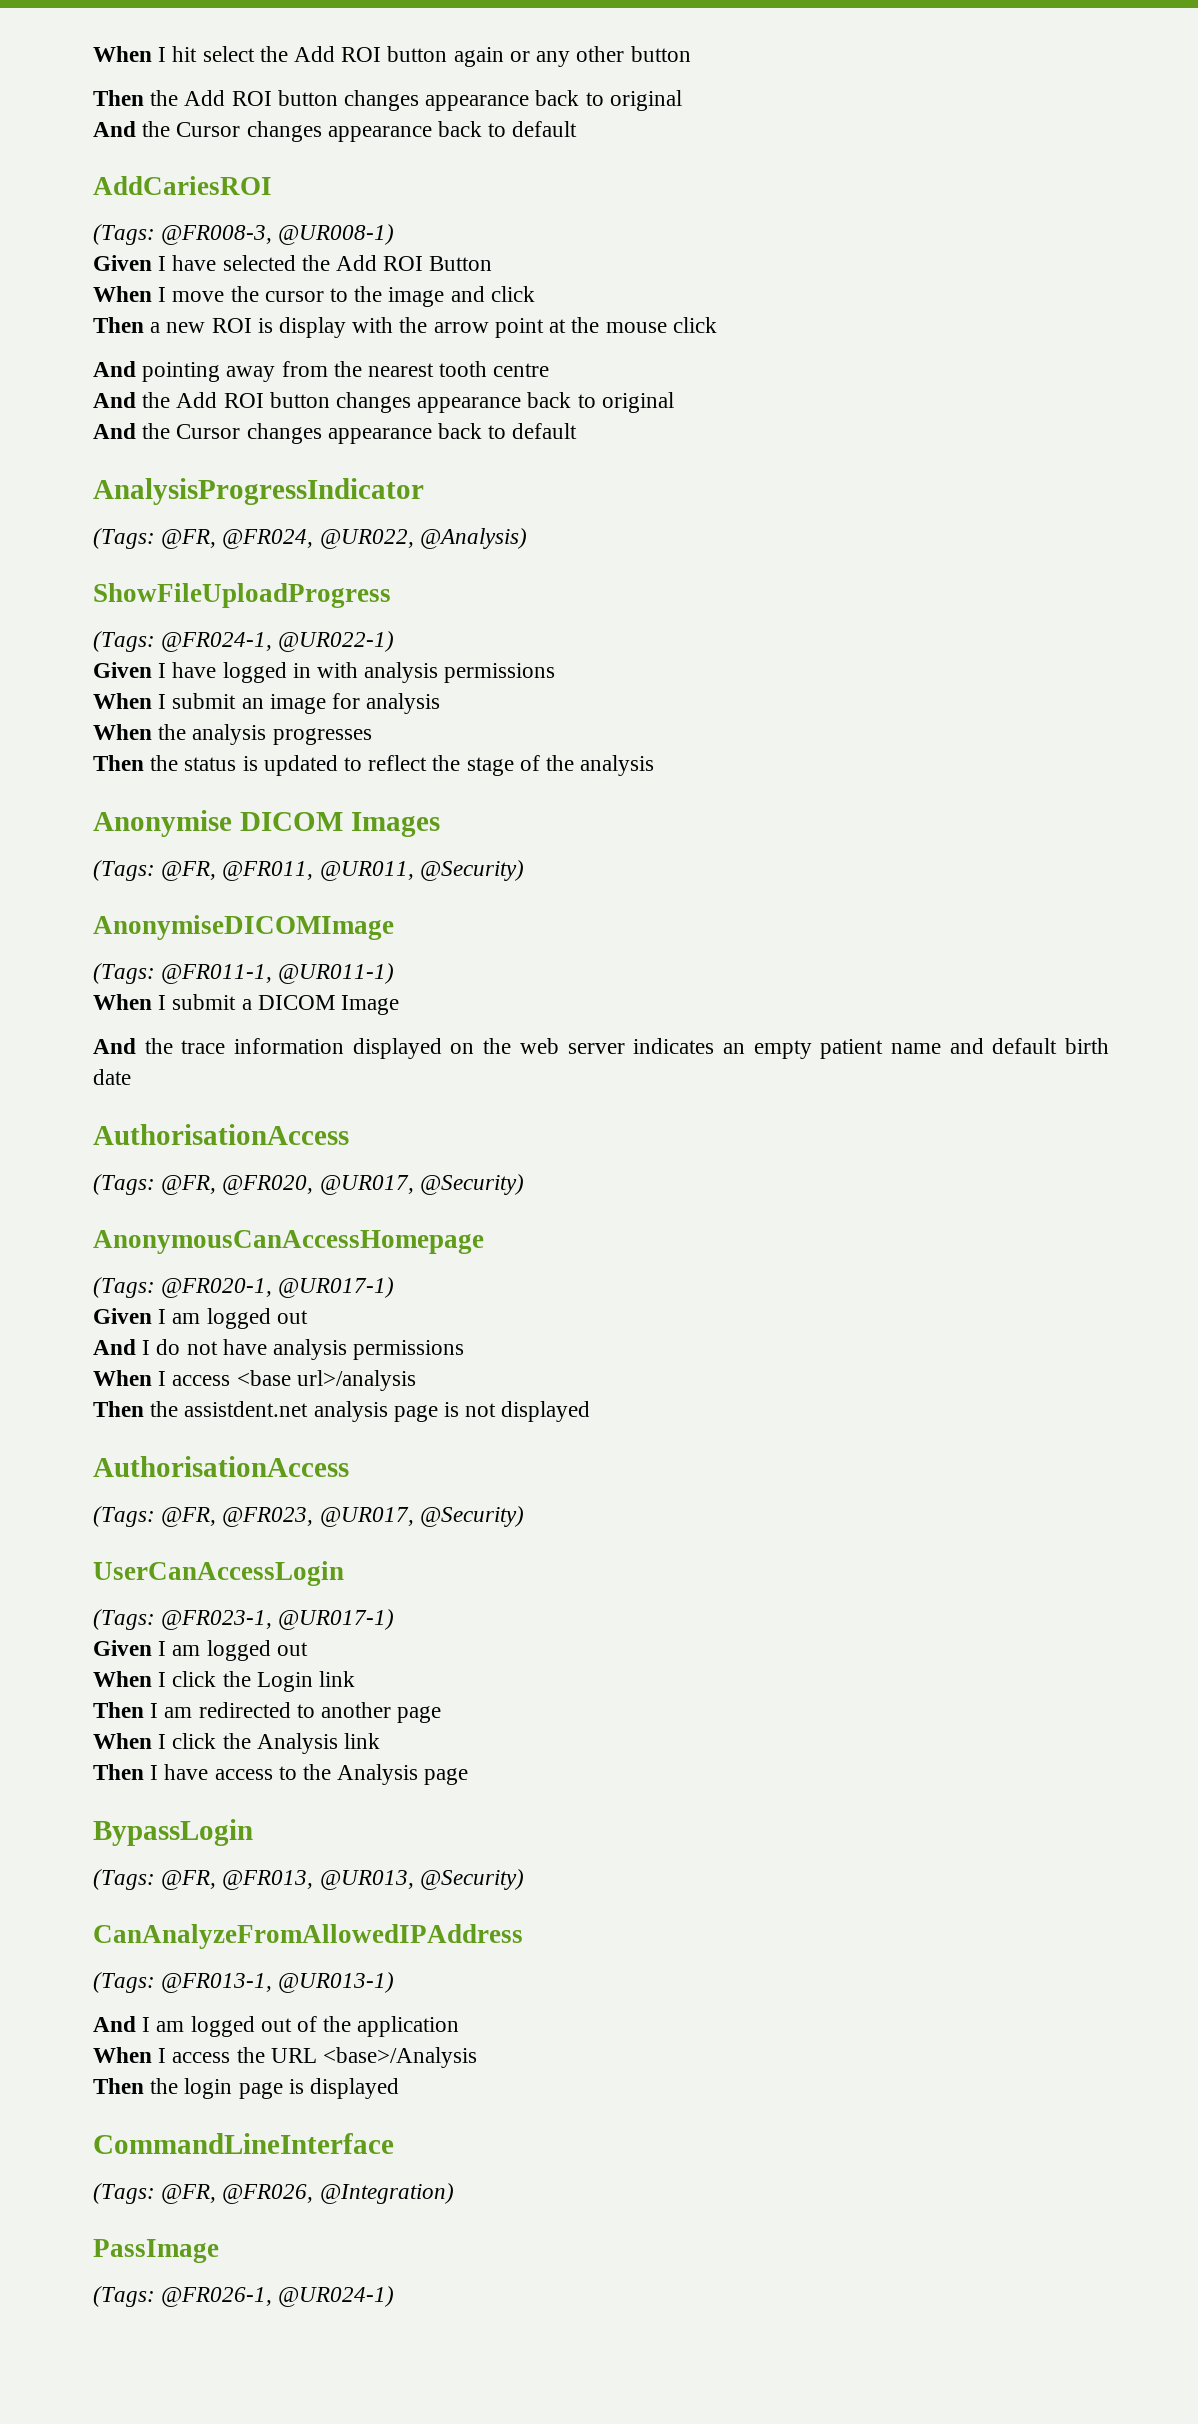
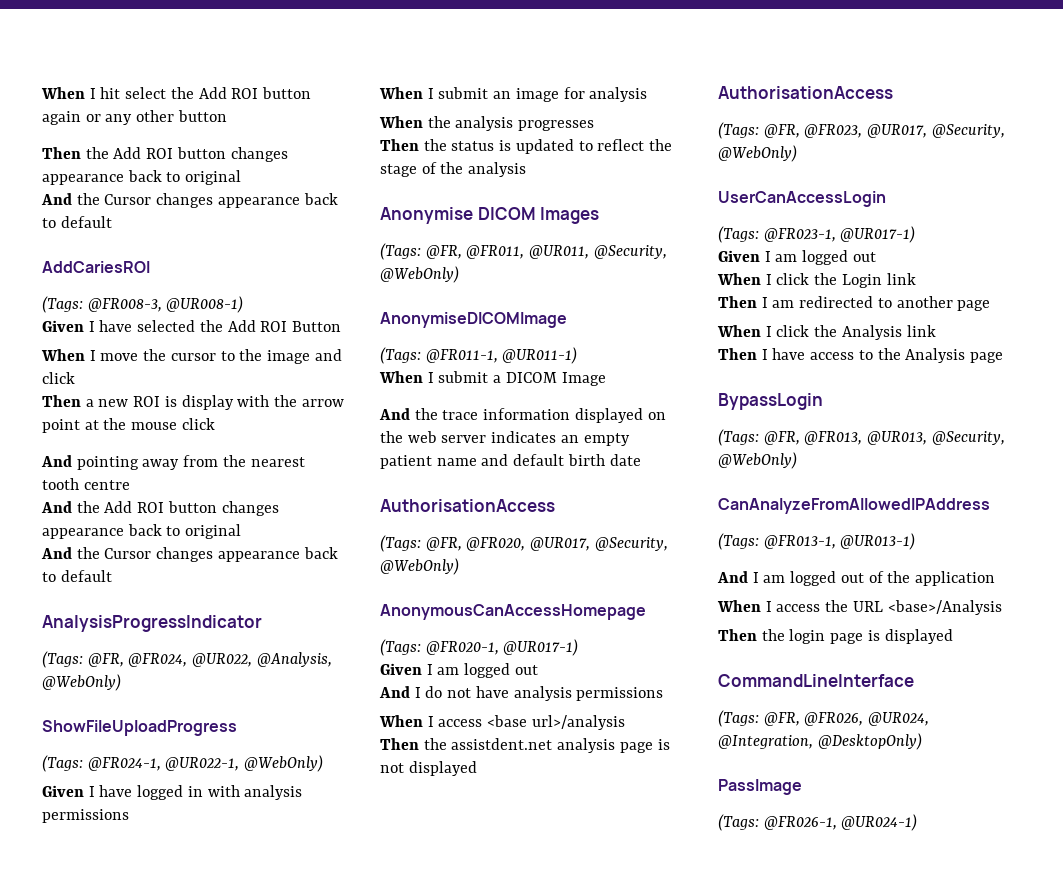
- (Tags: @FR, @FR024, @UR022, @Analysis)
+ (Tags: @FR, @FR024, @UR022, @Analysis, @WebOnly)
- (Tags: @FR024-1, @UR022-1)
+ (Tags: @FR024-1, @UR022-1, @WebOnly)
- (Tags: @FR, @FR011, @UR011, @Security)
+ (Tags: @FR, @FR011, @UR011, @Security, @WebOnly)
- (Tags: @FR, @FR020, @UR017, @Security)
+ (Tags: @FR, @FR020, @UR017, @Security, @WebOnly)
- (Tags: @FR, @FR023, @UR017, @Security)
+ (Tags: @FR, @FR023, @UR017, @Security, @WebOnly)
- (Tags: @FR, @FR013, @UR013, @Security)
+ (Tags: @FR, @FR013, @UR013, @Security, @WebOnly)
- (Tags: @FR, @FR026, @Integration)
+ (Tags: @FR, @FR026, @UR024, @Integration, @DesktopOnly)

